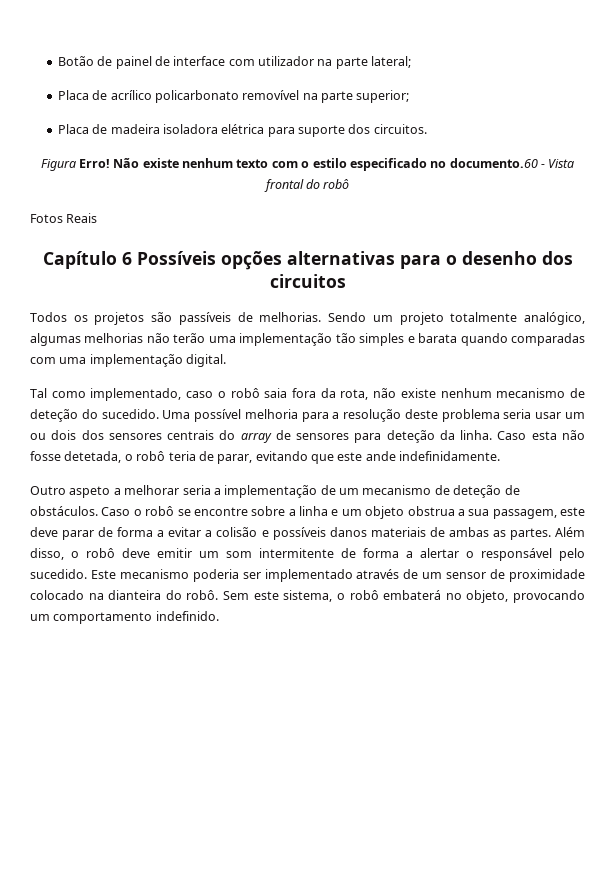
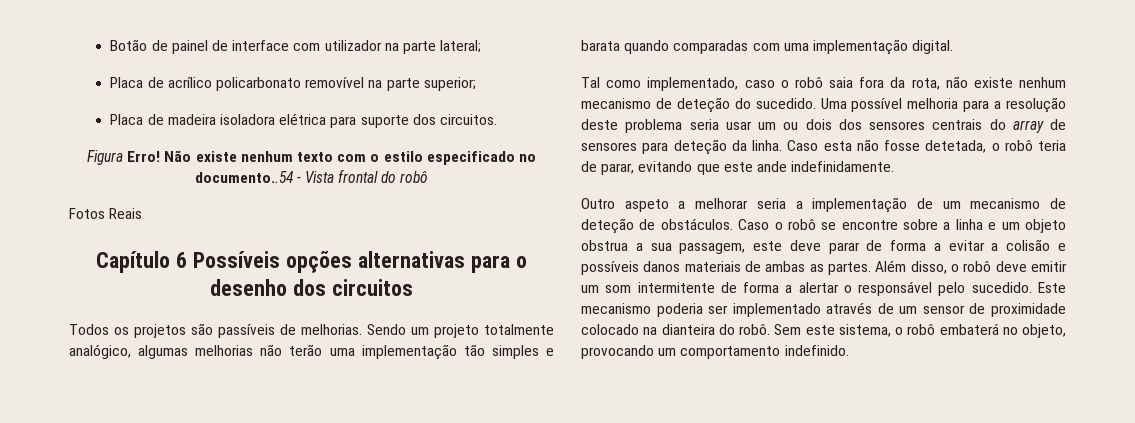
- Não existe nenhum texto com o estilo especificado no documento.60 - Vista frontal do robô
+ Não existe nenhum texto com o estilo especificado no documento..54 - Vista frontal do robô

